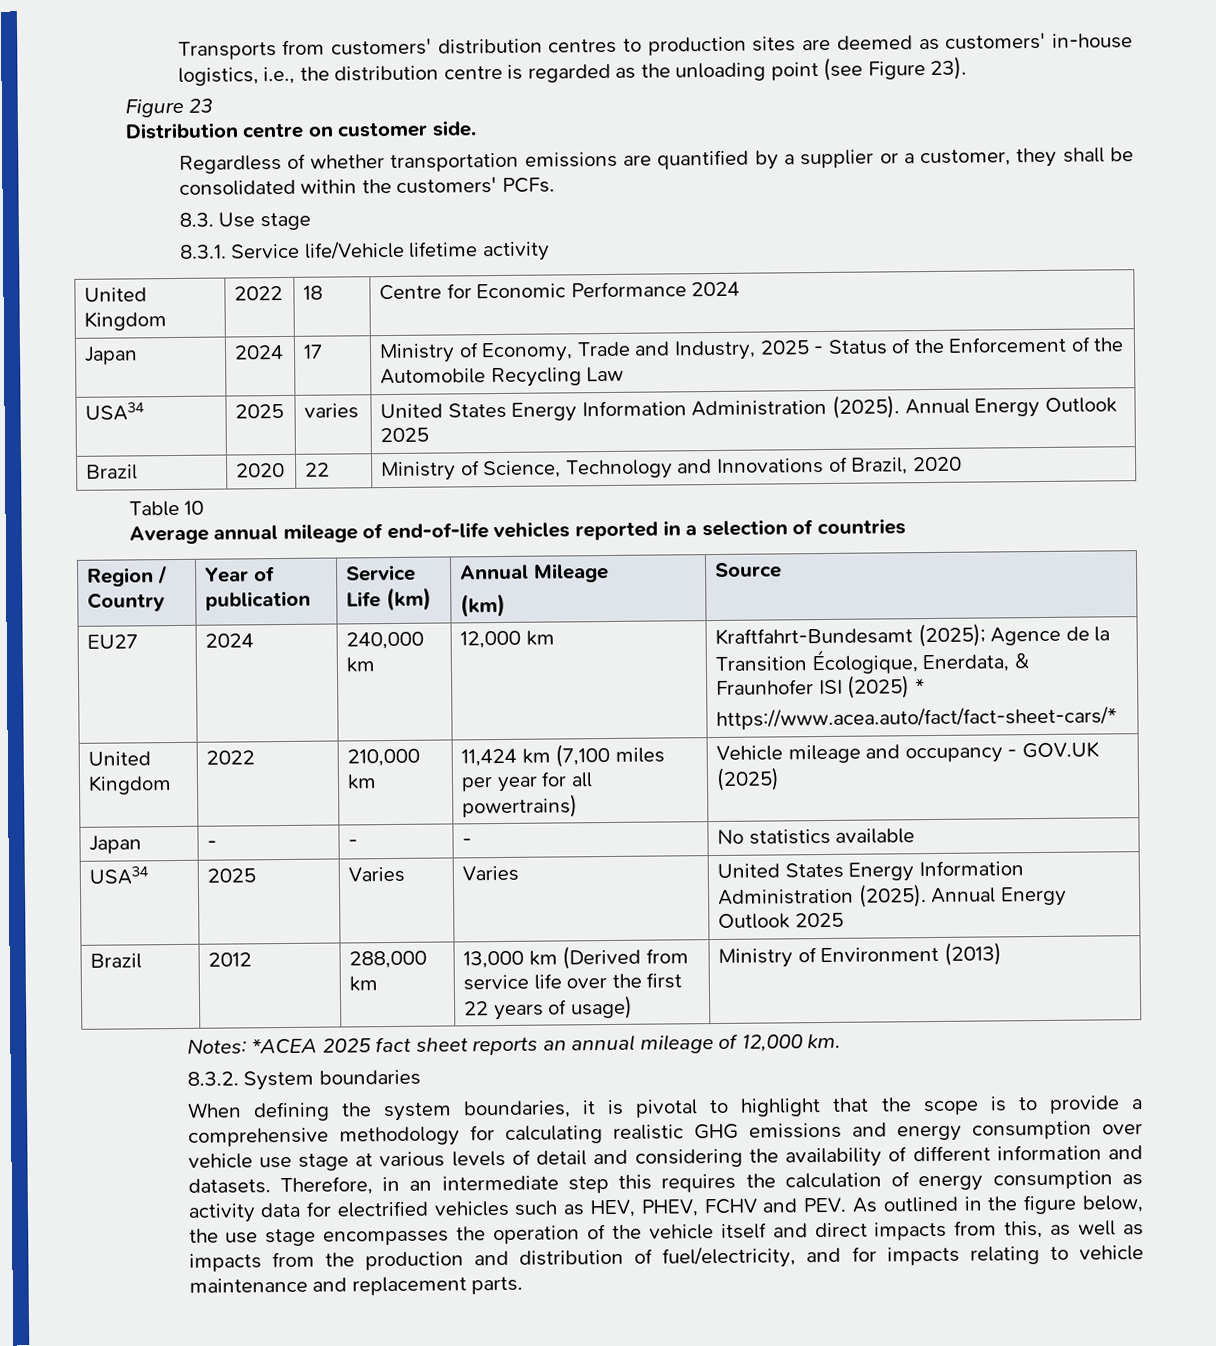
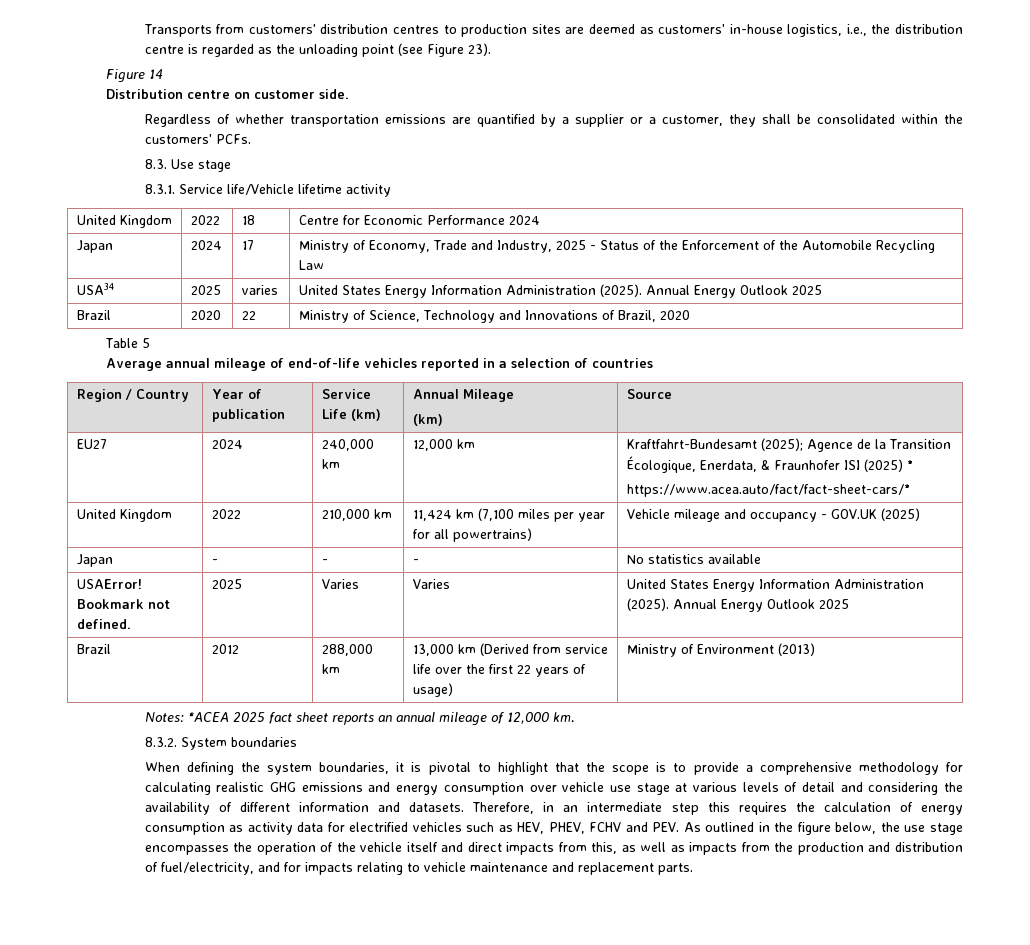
- Figure 23
+ Figure 14
- Table 10
+ Table 5
- USA34 | 2025 | Varies | Varies | United States Energy Information Administration (2025). Annual Energy Outlook 2025
+ USAError! Bookmark not defined. | 2025 | Varies | Varies | United States Energy Information Administration (2025). Annual Energy Outlook 2025

